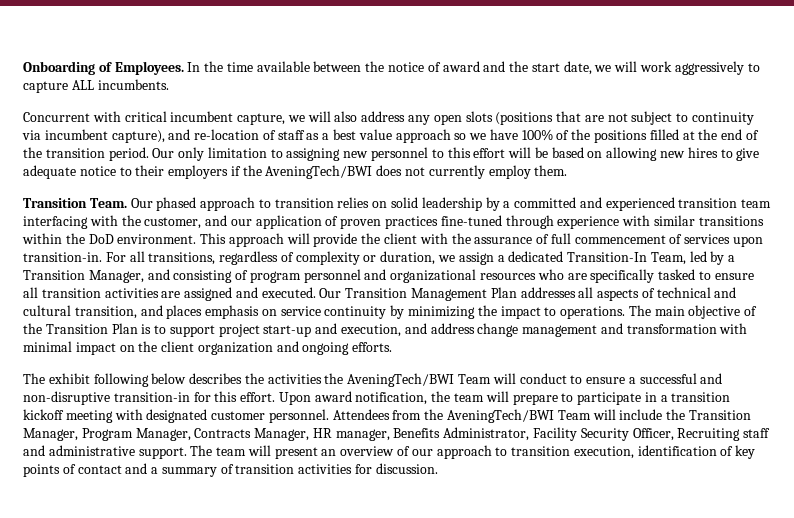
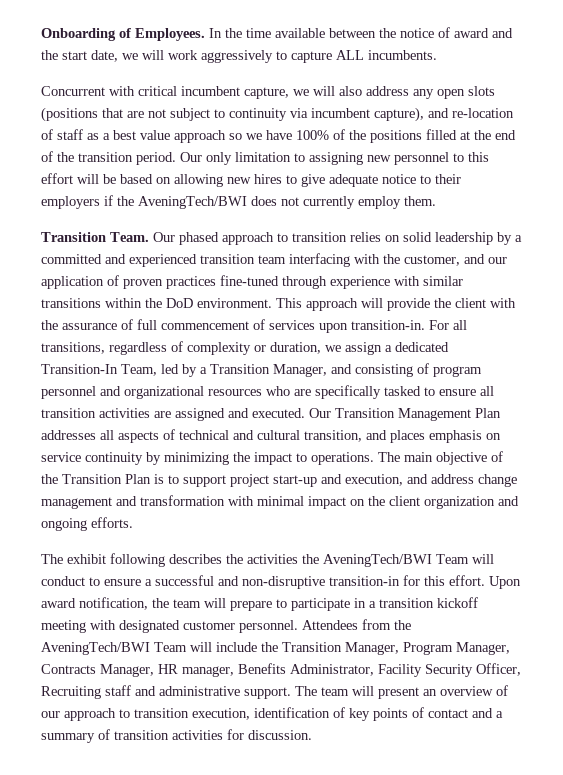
- The exhibit following below describes the activities the AveningTech/BWI Team will conduct to ensure a successful and non-disruptive transition-in for this effort.
+ The exhibit following describes the activities the AveningTech/BWI Team will conduct to ensure a successful and non-disruptive transition-in for this effort.

